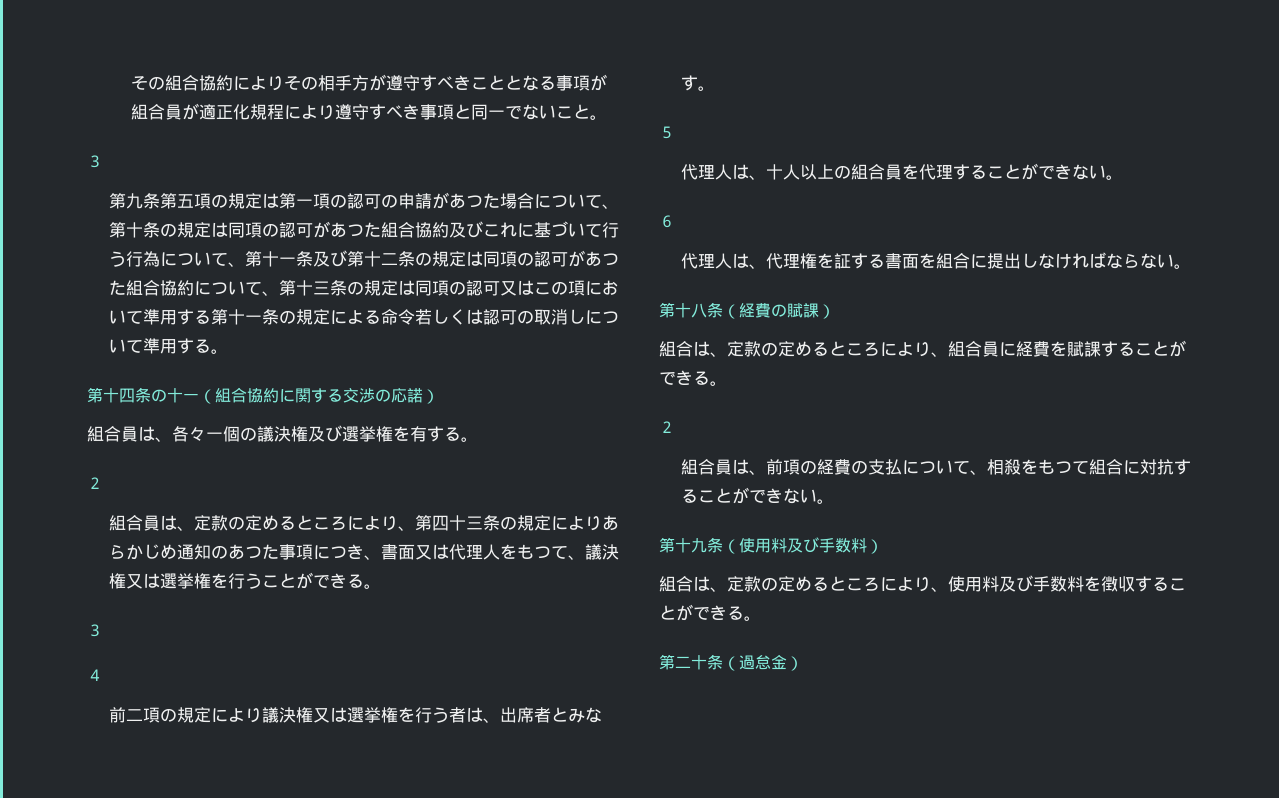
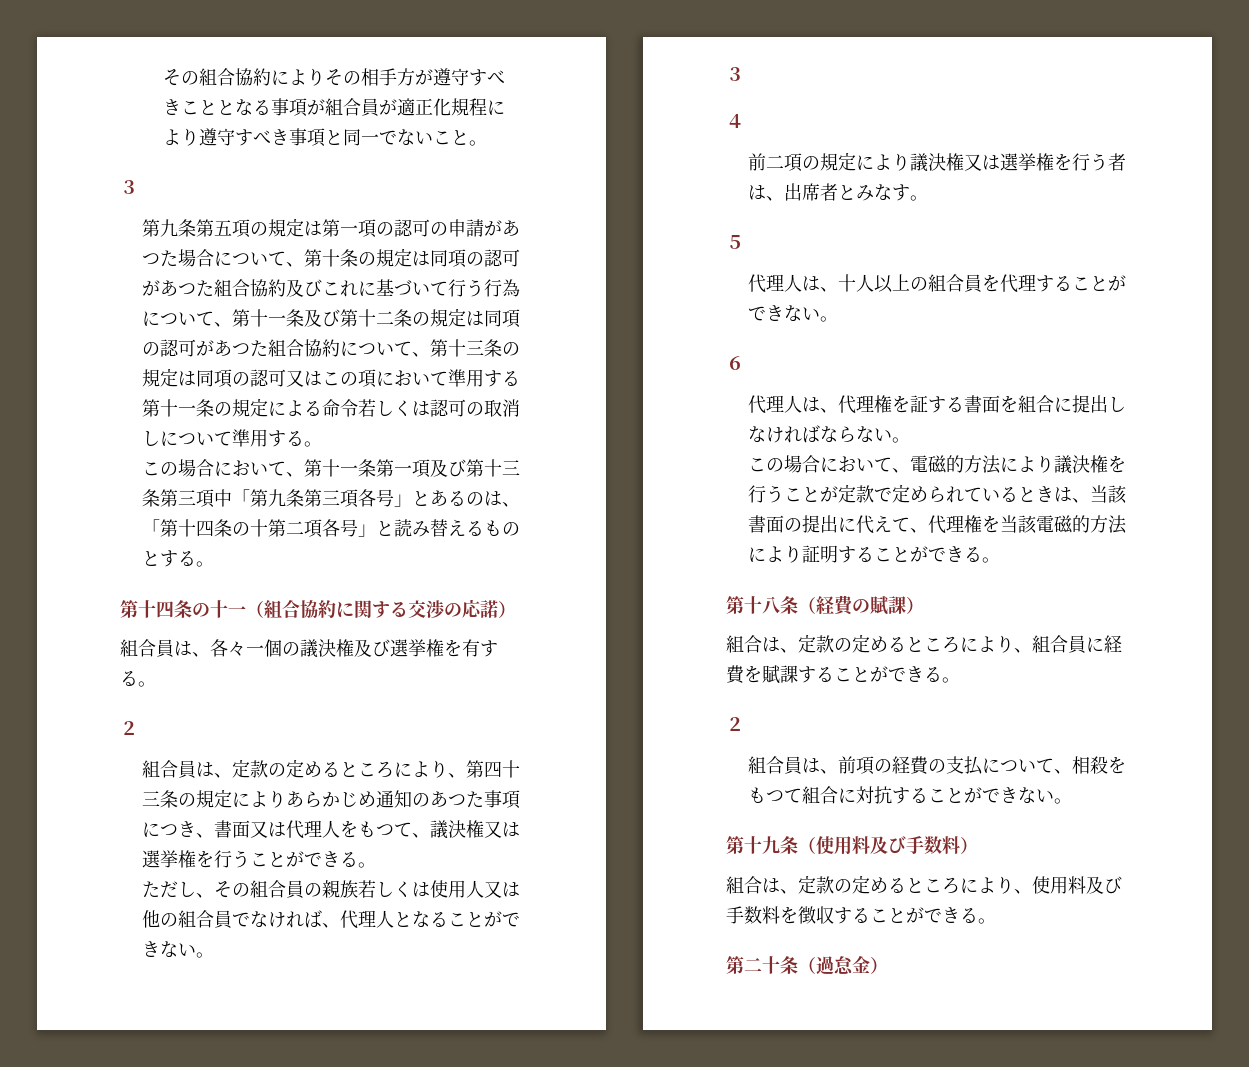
+ この場合において、第十一条第一項及び第十三条第三項中「第九条第三項各号」とあるのは、「第十四条の十第二項各号」と読み替えるものとする。
+ ただし、その組合員の親族若しくは使用人又は他の組合員でなければ、代理人となることができない。
+ この場合において、電磁的方法により議決権を行うことが定款で定められているときは、当該書面の提出に代えて、代理権を当該電磁的方法により証明することができる。

